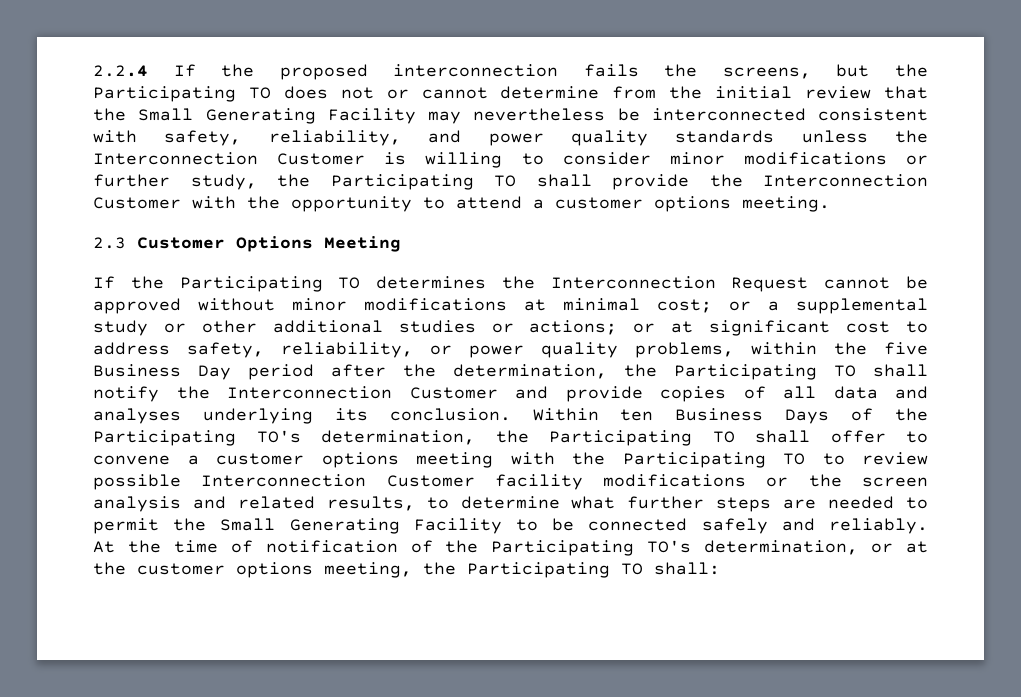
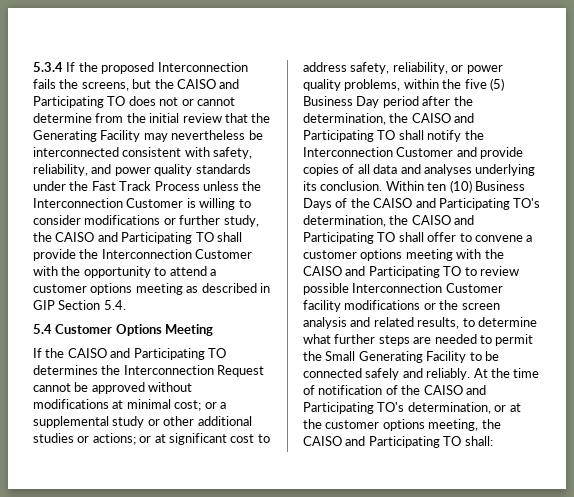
- 2.2.4 If the proposed interconnection fails the screens, but the Participating TO does not or cannot determine from the initial review that the Small Generating Facility may nevertheless be interconnected consistent with safety, reliability, and power quality standards unless the Interconnection Customer is willing to consider minor modifications or further study, the Participating TO shall provide the Interconnection Customer with the opportunity to attend a customer options meeting.
- 2.3 Customer Options Meeting
+ 5.3.4 If the proposed Interconnection fails the screens, but the CAISO and Participating TO does not or cannot determine from the initial review that the Generating Facility may nevertheless be interconnected consistent with safety, reliability, and power quality standards under the Fast Track Process unless the Interconnection Customer is willing to consider modifications or further study, the CAISO and Participating TO shall provide the Interconnection Customer with the opportunity to attend a customer options meeting as described in GIP Section 5.4.
+ 5.4 Customer Options Meeting
- If the Participating TO determines the Interconnection Request cannot be approved without minor modifications at minimal cost;
+ If the CAISO and Participating TO determines the Interconnection Request cannot be approved without modifications at minimal cost;
- or at significant cost to address safety, reliability, or power quality problems, within the five Business Day period after the determination, the Participating TO shall notify the Interconnection Customer and provide copies of all data and analyses underlying its conclusion.
+ or at significant cost to address safety, reliability, or power quality problems, within the five (5) Business Day period after the determination, the CAISO and Participating TO shall notify the Interconnection Customer and provide copies of all data and analyses underlying its conclusion.
- Within ten Business Days of the Participating TO's determination, the Participating TO shall offer to convene a customer options meeting with the Participating TO to review possible Interconnection Customer facility modifications or the screen analysis and related results, to determine what further steps are needed to permit the Small Generating Facility to be connected safely and reliably.
+ Within ten (10) Business Days of the CAISO and Participating TO's determination, the CAISO and Participating TO shall offer to convene a customer options meeting with the CAISO and Participating TO to review possible Interconnection Customer facility modifications or the screen analysis and related results, to determine what further steps are needed to permit the Small Generating Facility to be connected safely and reliably.
- At the time of notification of the Participating TO's determination, or at the customer options meeting, the Participating TO shall:
+ At the time of notification of the CAISO and Participating TO's determination, or at the customer options meeting, the CAISO and Participating TO shall:

